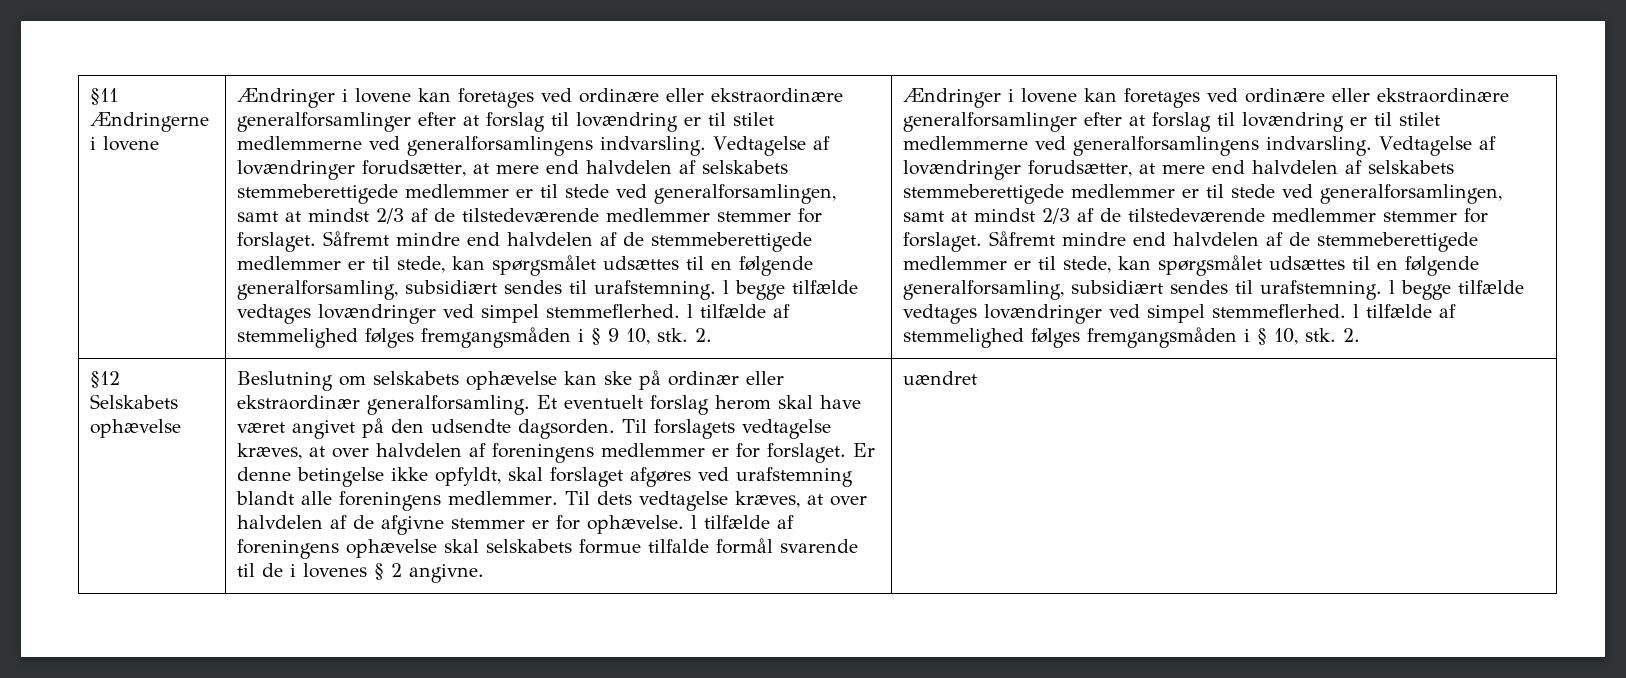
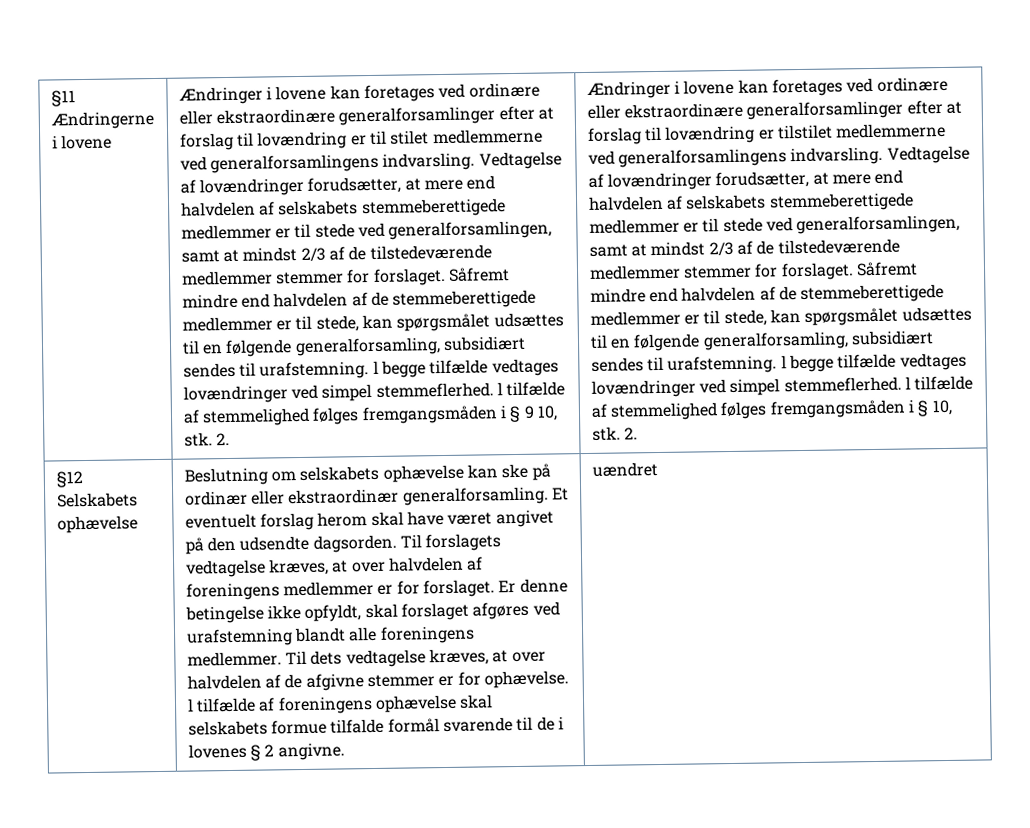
- 2. | Ændringer i lovene kan foretages ved ordinære eller ekstraordinære generalforsamlinger efter at forslag til lovændring er til stilet medlemmerne ved generalforsamlingens indvarsling.
+ 2. | Ændringer i lovene kan foretages ved ordinære eller ekstraordinære generalforsamlinger efter at forslag til lovændring er tilstilet medlemmerne ved generalforsamlingens indvarsling.

